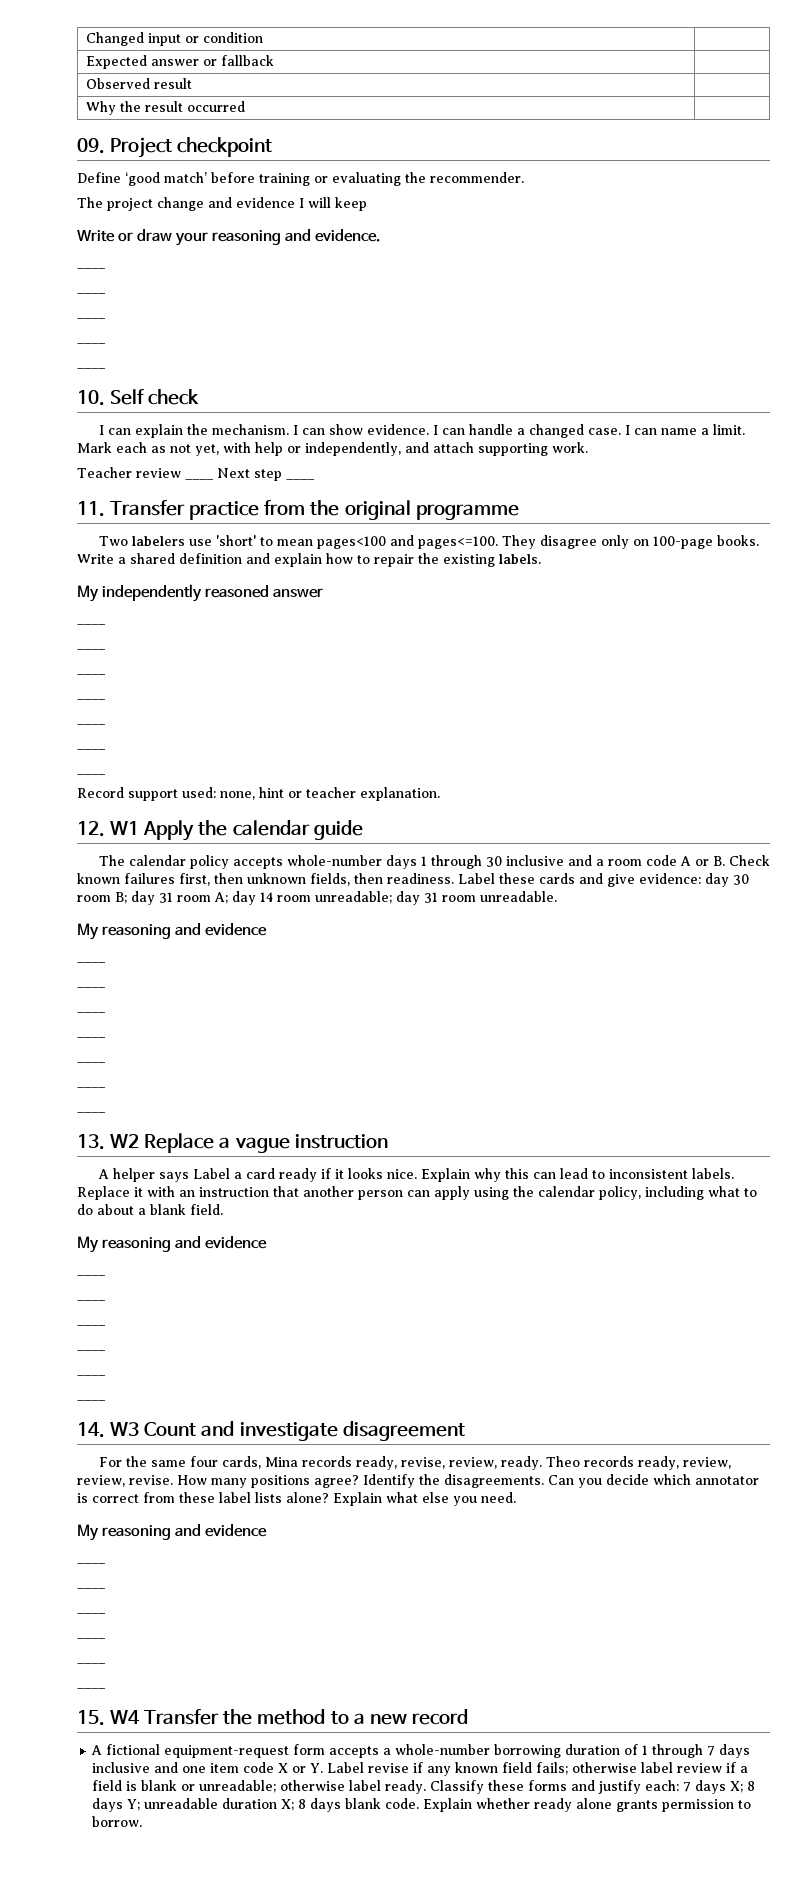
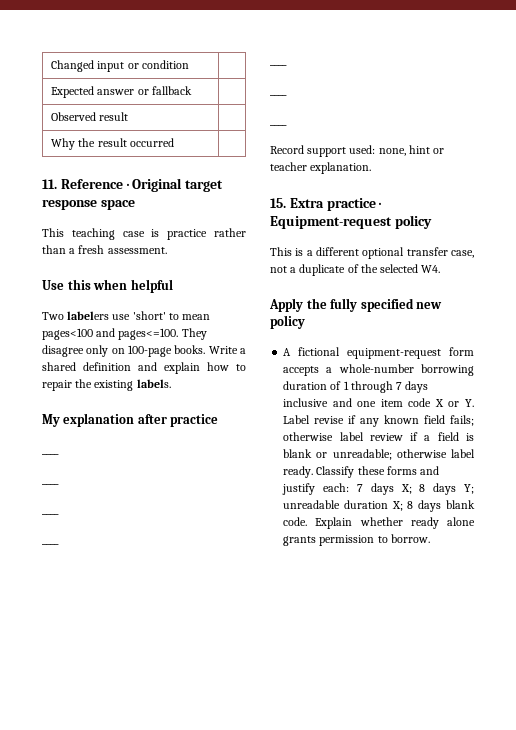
- 09. Project checkpoint
- Define ‘good match’ before training or evaluating the recommender.
- The project change and evidence I will keep
- Write or draw your reasoning and evidence.
- ____
- ____
- ____
- ____
- ____
- 10. Self check
- I can explain the mechanism. I can show evidence. I can handle a changed case. I can name a limit. Mark each as not yet, with help or independently, and attach supporting work.
- Teacher review ____ Next step ____
- 11. Transfer practice from the original programme
+ 11. Reference · Original target response space
+ This teaching case is practice rather than a fresh assessment.
+ Use this when helpful
- My independently reasoned answer
+ My explanation after practice
- 12. W1 Apply the calendar guide
- The calendar policy accepts whole-number days 1 through 30 inclusive and a room code A or B. Check known failures first, then unknown fields, then readiness. Label these cards and give evidence: day 30 room B; day 31 room A; day 14 room unreadable; day 31 room unreadable.
- My reasoning and evidence
- ____
- ____
- ____
- ____
- ____
- ____
- ____
- 13. W2 Replace a vague instruction
- A helper says Label a card ready if it looks nice. Explain why this can lead to inconsistent labels. Replace it with an instruction that another person can apply using the calendar policy, including what to do about a blank field.
- My reasoning and evidence
- ____
- ____
- ____
- ____
- ____
- ____
- 14. W3 Count and investigate disagreement
- For the same four cards, Mina records ready, revise, review, ready. Theo records ready, review, review, revise. How many positions agree? Identify the disagreements. Can you decide which annotator is correct from these label lists alone? Explain what else you need.
- My reasoning and evidence
- ____
- ____
- ____
- ____
- ____
- ____
- 15. W4 Transfer the method to a new record
+ 15. Extra practice · Equipment-request policy
+ This is a different optional transfer case, not a duplicate of the selected W4.
+ Apply the fully specified new policy

